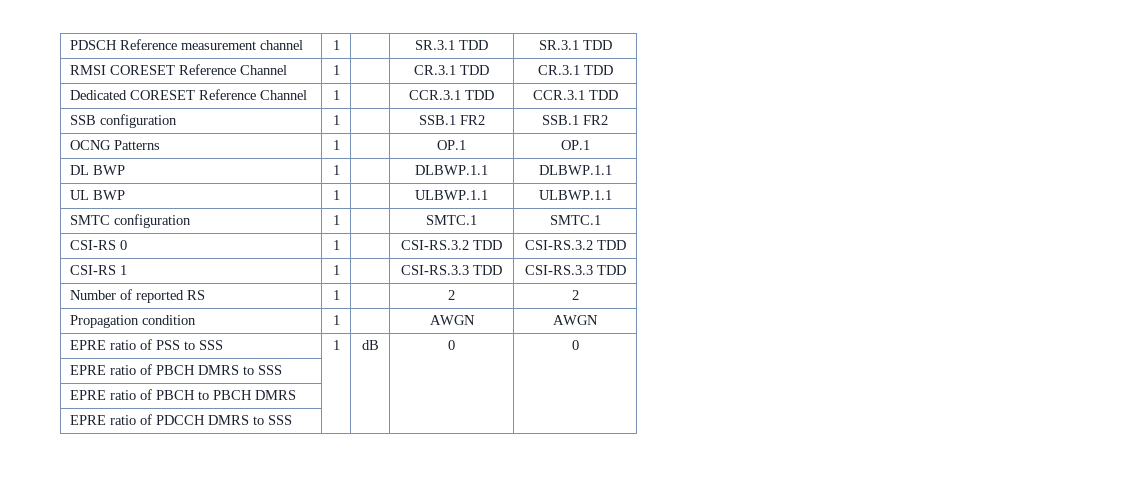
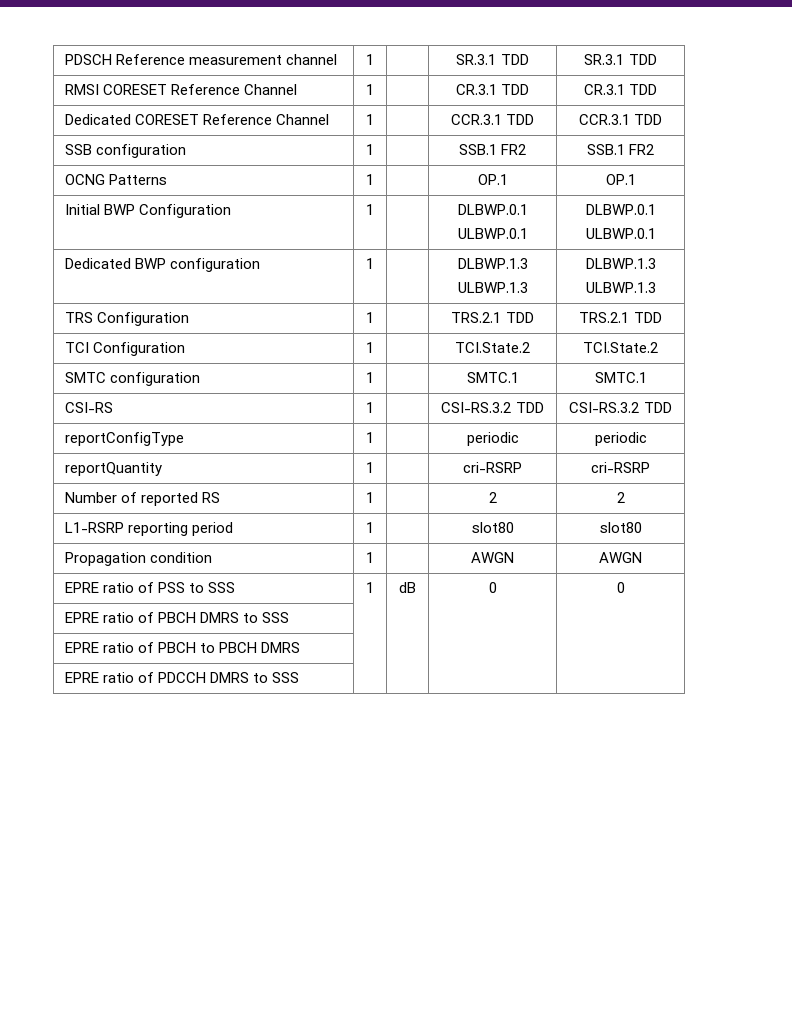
- DL BWP | 1 | | DLBWP.1.1 | DLBWP.1.1
- UL BWP | 1 | | ULBWP.1.1 | ULBWP.1.1
+ Initial BWP Configuration | 1 | | DLBWP.0.1
+ ULBWP.0.1 | DLBWP.0.1
+ ULBWP.0.1
+ Dedicated BWP configuration | 1 | | DLBWP.1.3
+ ULBWP.1.3 | DLBWP.1.3
+ ULBWP.1.3
+ TRS Configuration | 1 | | TRS.2.1 TDD | TRS.2.1 TDD
+ TCI Configuration | 1 | | TCI.State.2 | TCI.State.2
- CSI-RS 0 | 1 | | CSI-RS.3.2 TDD | CSI-RS.3.2 TDD
+ CSI-RS | 1 | | CSI-RS.3.2 TDD | CSI-RS.3.2 TDD
- CSI-RS 1 | 1 | | CSI-RS.3.3 TDD | CSI-RS.3.3 TDD
+ reportConfigType | 1 | | periodic | periodic
+ reportQuantity | 1 | | cri-RSRP | cri-RSRP
+ L1-RSRP reporting period | 1 | | slot80 | slot80

